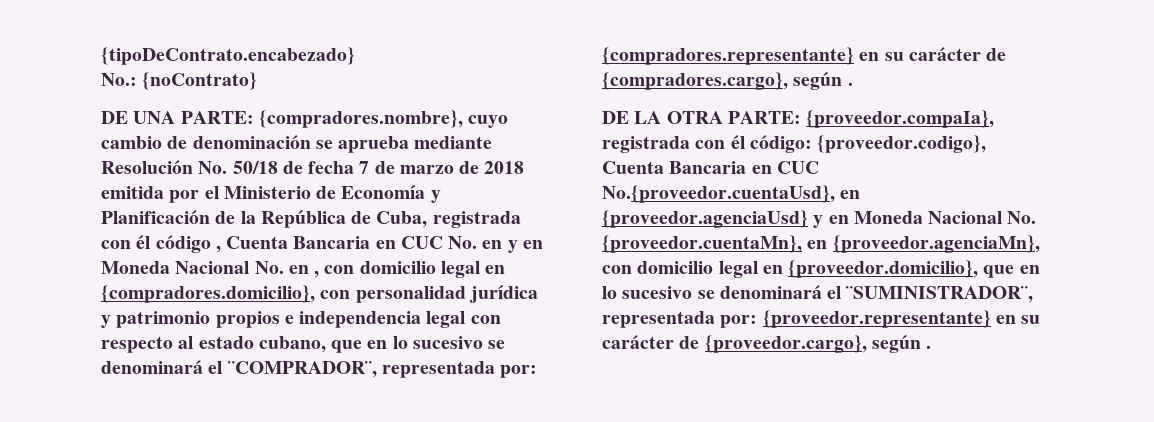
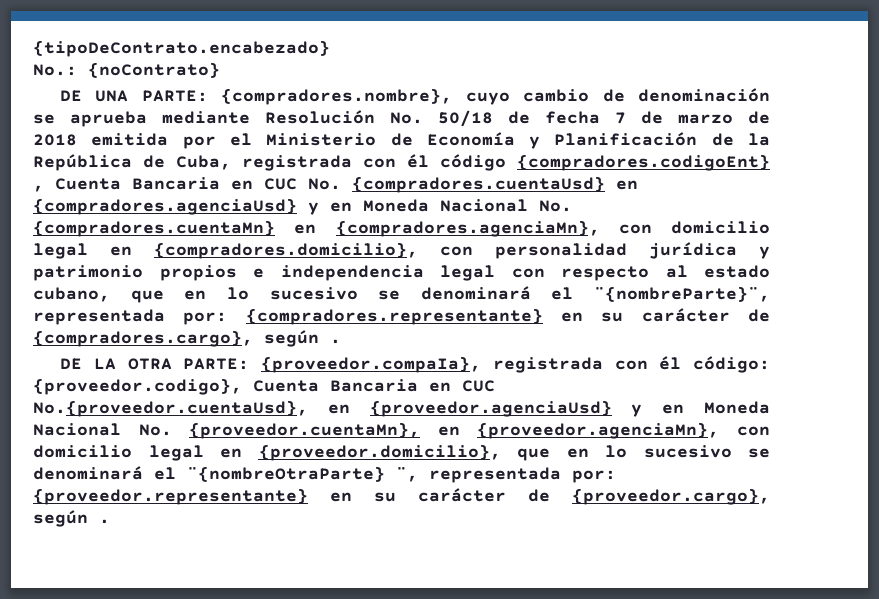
- {compradores.nombre}, cuyo cambio de denominación se aprueba mediante Resolución No. 50/18 de fecha 7 de marzo de 2018 emitida por el Ministerio de Economía y Planificación de la República de Cuba, registrada con él código , Cuenta Bancaria en CUC No. en y en Moneda Nacional No. en , con domicilio legal en {compradores.domicilio}, con personalidad jurídica y patrimonio propios e independencia legal con respecto al estado cubano, que en lo sucesivo se denominará el ¨COMPRADOR¨, representada por:
+ {compradores.nombre}, cuyo cambio de denominación se aprueba mediante Resolución No. 50/18 de fecha 7 de marzo de 2018 emitida por el Ministerio de Economía y Planificación de la República de Cuba, registrada con él código {compradores.codigoEnt} , Cuenta Bancaria en CUC No. {compradores.cuentaUsd} en {compradores.agenciaUsd} y en Moneda Nacional No. {compradores.cuentaMn} en {compradores.agenciaMn}, con domicilio legal en {compradores.domicilio}, con personalidad jurídica y patrimonio propios e independencia legal con respecto al estado cubano, que en lo sucesivo se denominará el ¨{nombreParte}¨, representada por:
- DE LA OTRA PARTE: {proveedor.compaIa}, registrada con él código: {proveedor.codigo}, Cuenta Bancaria en CUC No.{proveedor.cuentaUsd}, en {proveedor.agenciaUsd} y en Moneda Nacional No. {proveedor.cuentaMn}, en {proveedor.agenciaMn}, con domicilio legal en {proveedor.domicilio}, que en lo sucesivo se denominará el ¨SUMINISTRADOR¨, representada por: {proveedor.representante} en su carácter de {proveedor.cargo}, según .
+ DE LA OTRA PARTE: {proveedor.compaIa}, registrada con él código: {proveedor.codigo}, Cuenta Bancaria en CUC No.{proveedor.cuentaUsd}, en {proveedor.agenciaUsd} y en Moneda Nacional No. {proveedor.cuentaMn}, en {proveedor.agenciaMn}, con domicilio legal en {proveedor.domicilio}, que en lo sucesivo se denominará el ¨{nombreOtraParte} ¨, representada por: {proveedor.representante} en su carácter de {proveedor.cargo}, según .

